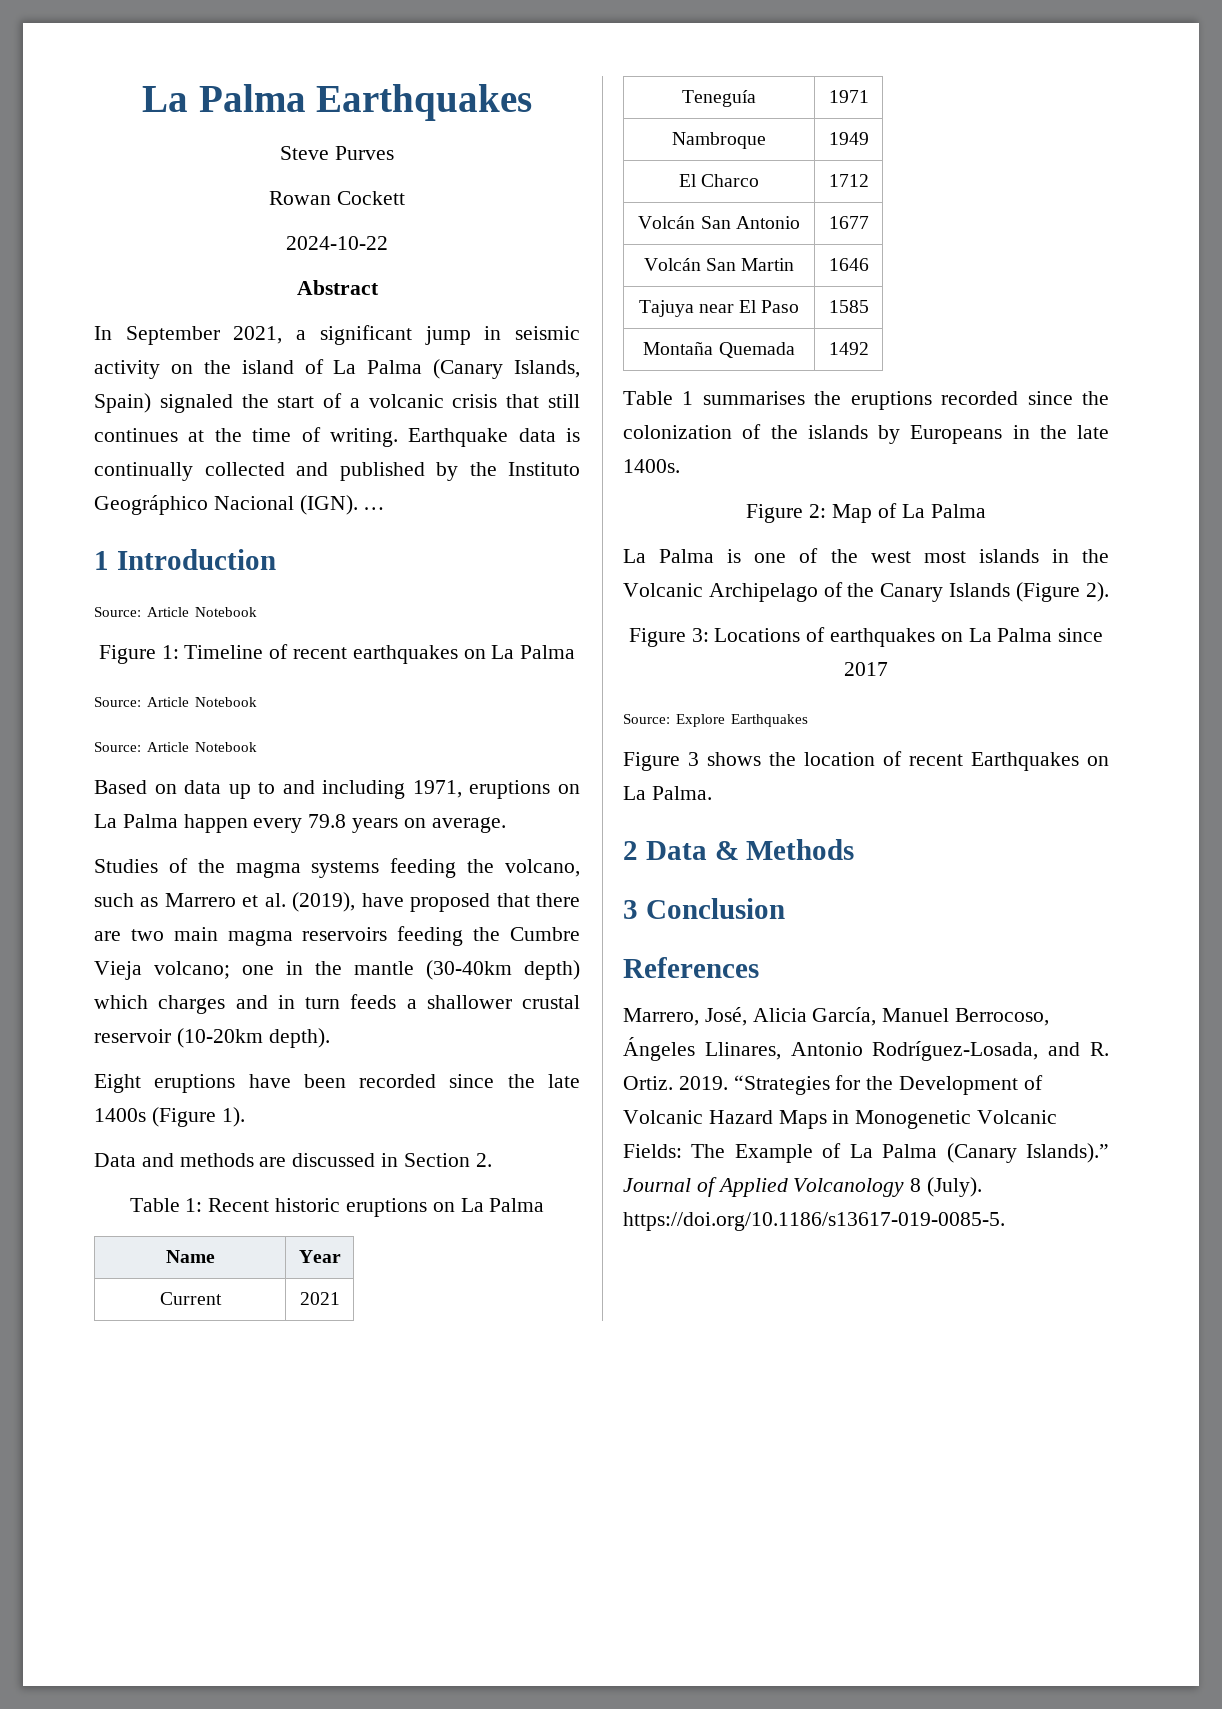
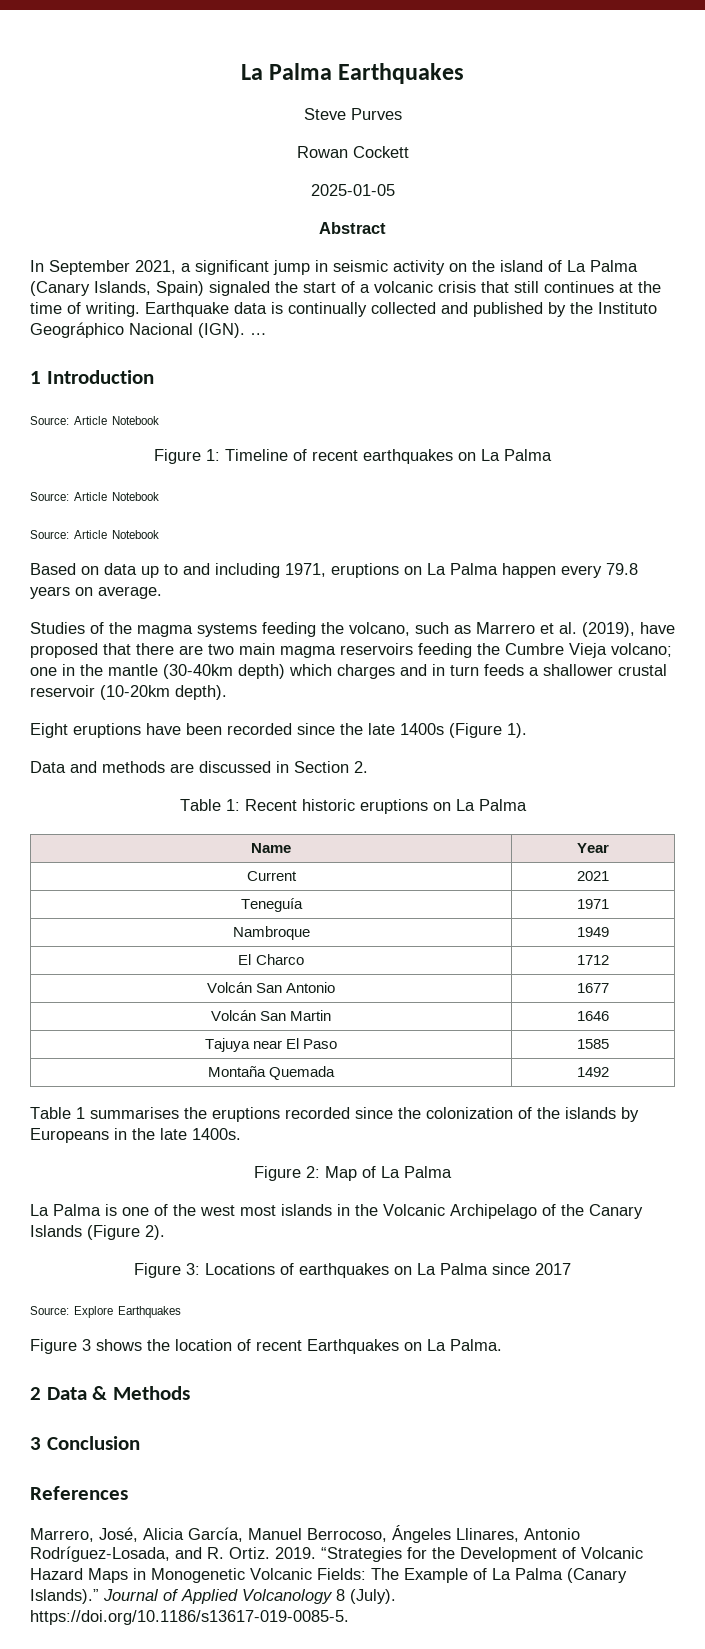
- 2024-10-22
+ 2025-01-05

